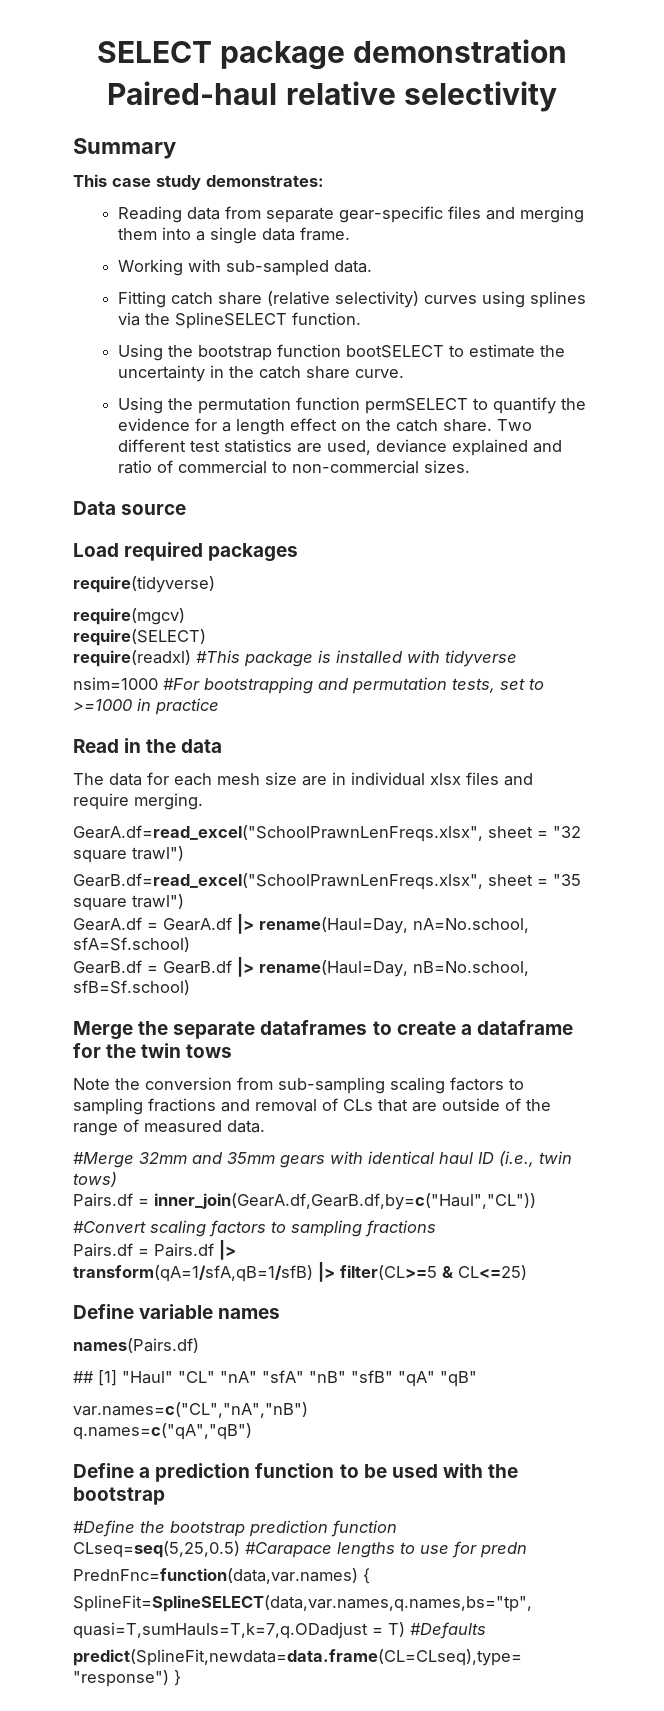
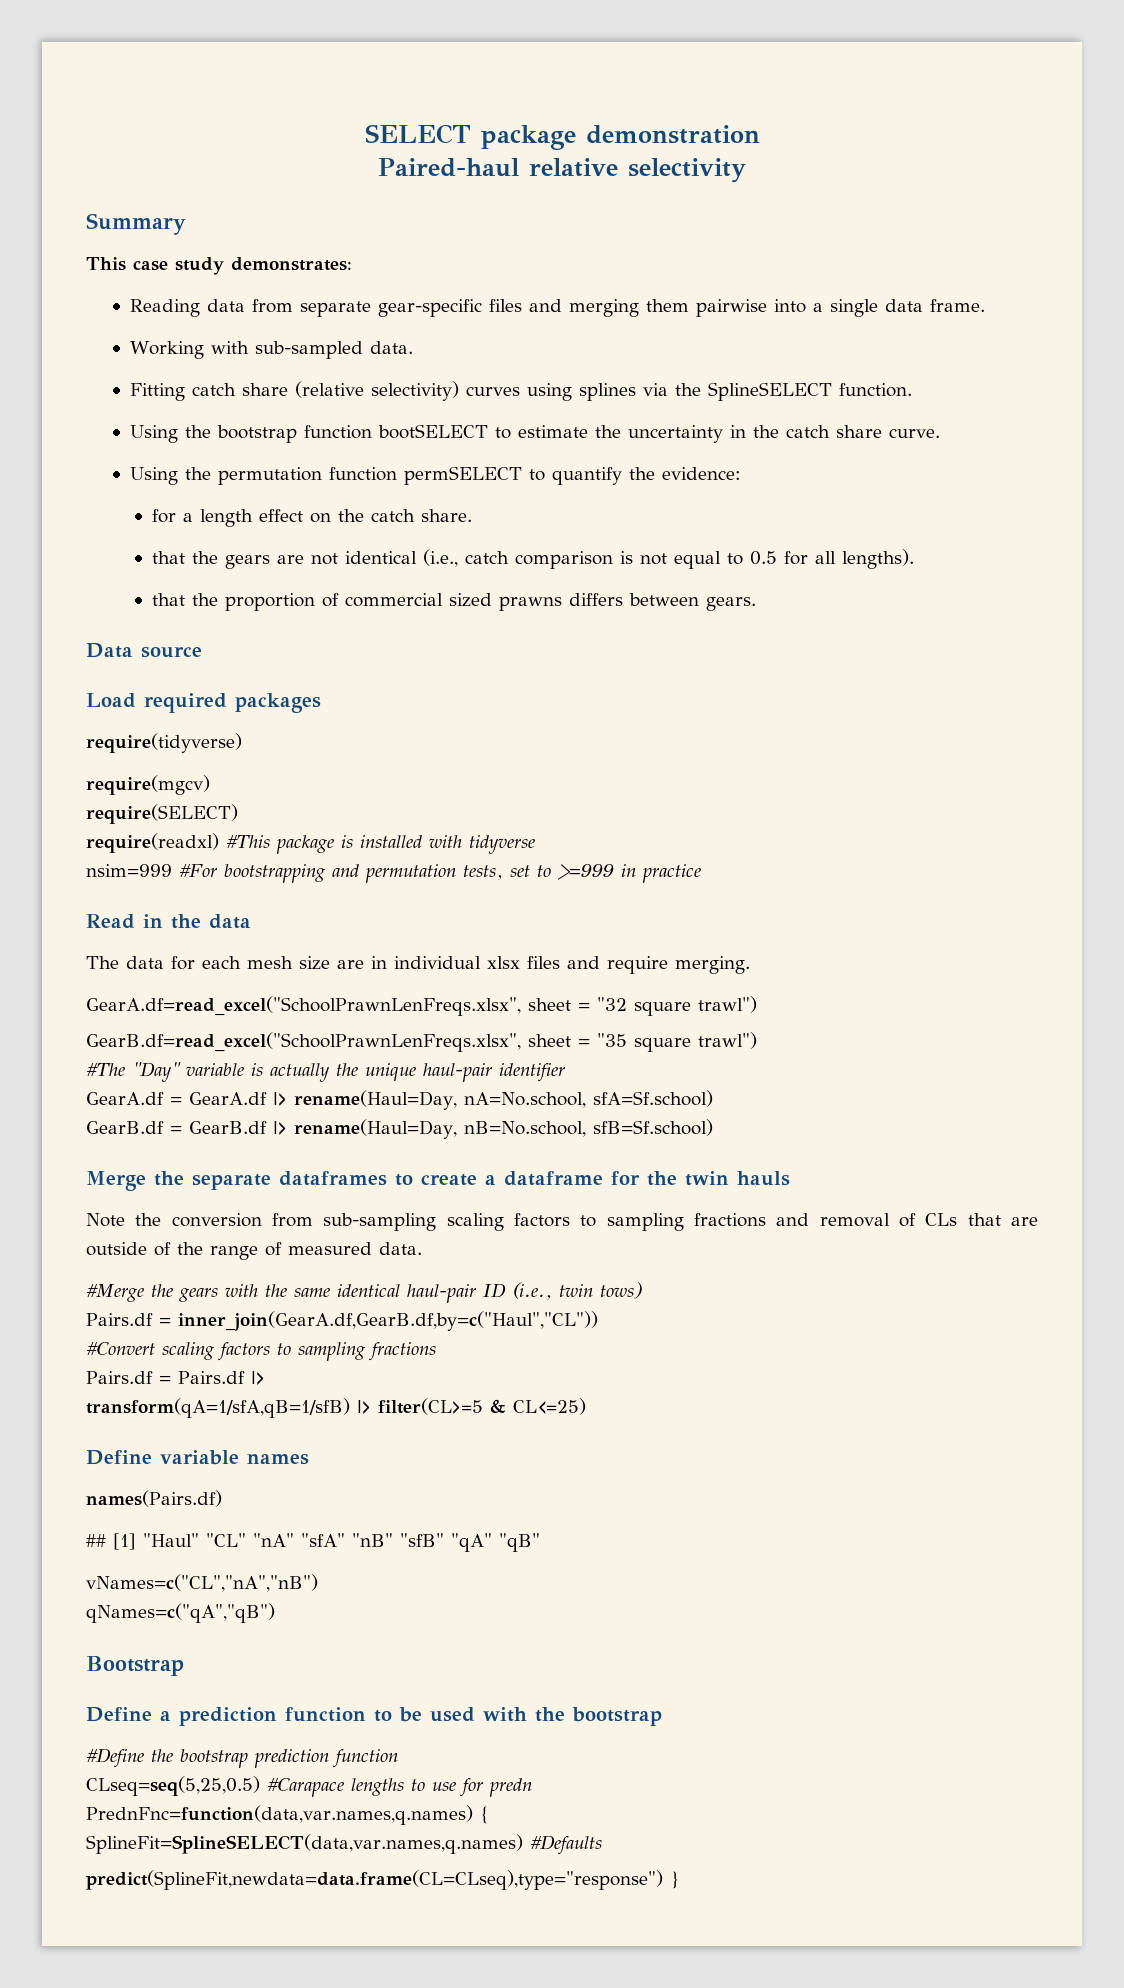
- Reading data from separate gear-specific files and merging them into a single data frame.
+ Reading data from separate gear-specific files and merging them pairwise into a single data frame.
- Using the permutation function permSELECT to quantify the evidence for a length effect on the catch share. Two different test statistics are used, deviance explained and ratio of commercial to non-commercial sizes.
+ Using the permutation function permSELECT to quantify the evidence:
+ for a length effect on the catch share.
+ that the gears are not identical (i.e., catch comparison is not equal to 0.5 for all lengths).
+ that the proportion of commercial sized prawns differs between gears.
- nsim=1000 #For bootstrapping and permutation tests, set to >=1000 in practice
+ nsim=999 #For bootstrapping and permutation tests, set to >=999 in practice
+ #The "Day" variable is actually the unique haul-pair identifier
- Merge the separate dataframes to create a dataframe for the twin tows
+ Merge the separate dataframes to create a dataframe for the twin hauls
- #Merge 32mm and 35mm gears with identical haul ID (i.e., twin tows)
+ #Merge the gears with the same identical haul-pair ID (i.e., twin tows)
- var.names=c("CL","nA","nB")
- q.names=c("qA","qB")
+ vNames=c("CL","nA","nB")
+ qNames=c("qA","qB")
+ Bootstrap
- PrednFnc=function(data,var.names) {
+ PrednFnc=function(data,var.names,q.names) {
- SplineFit=SplineSELECT(data,var.names,q.names,bs="tp",
- quasi=T,sumHauls=T,k=7,q.ODadjust = T) #Defaults
+ SplineFit=SplineSELECT(data,var.names,q.names) #Defaults

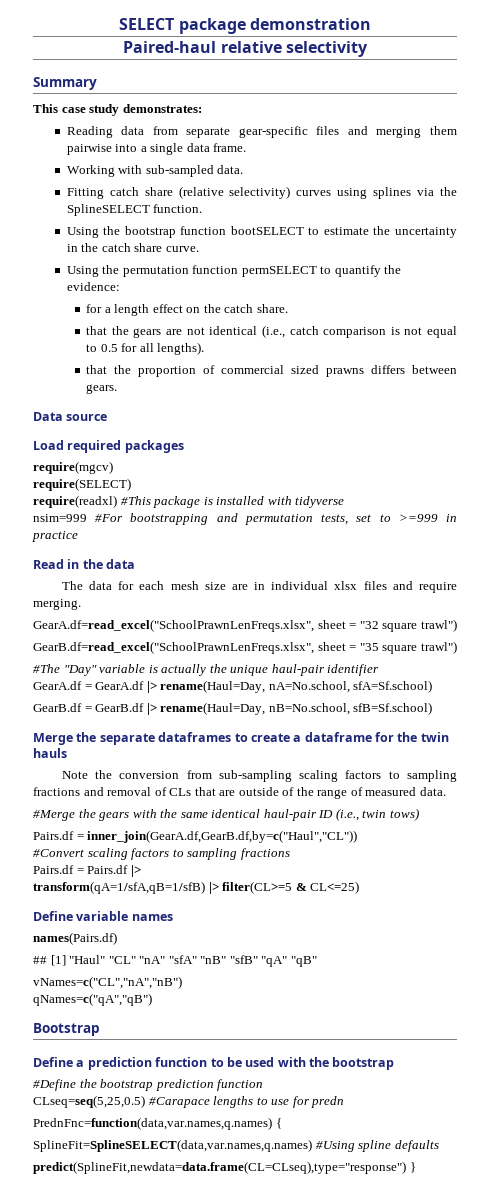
- require(tidyverse)
- SplineFit=SplineSELECT(data,var.names,q.names) #Defaults
+ SplineFit=SplineSELECT(data,var.names,q.names) #Using spline defaults

